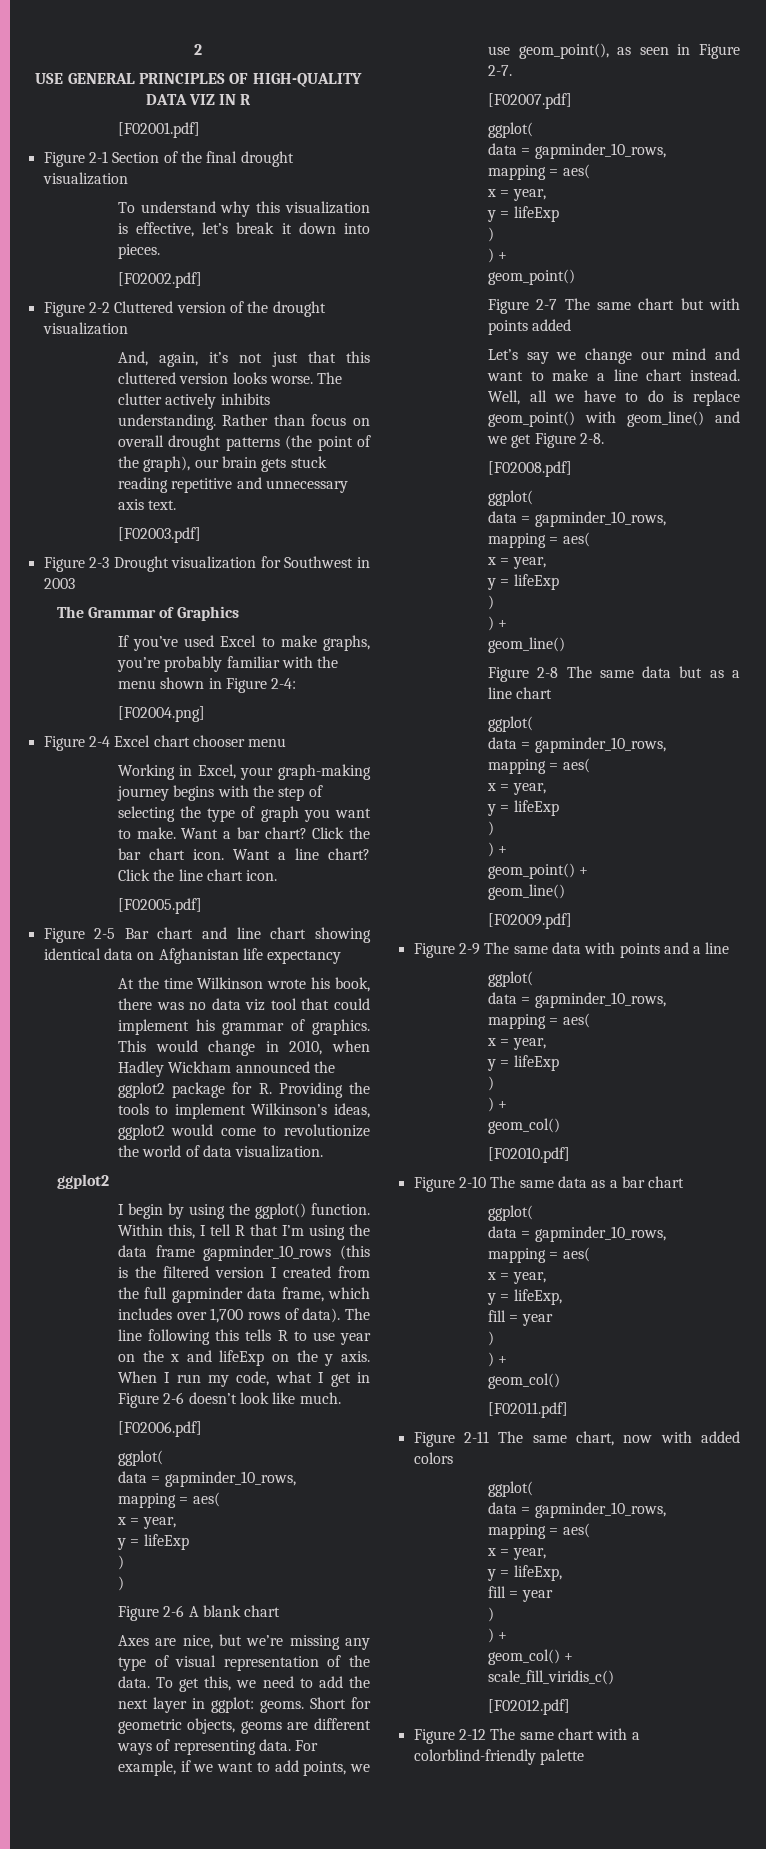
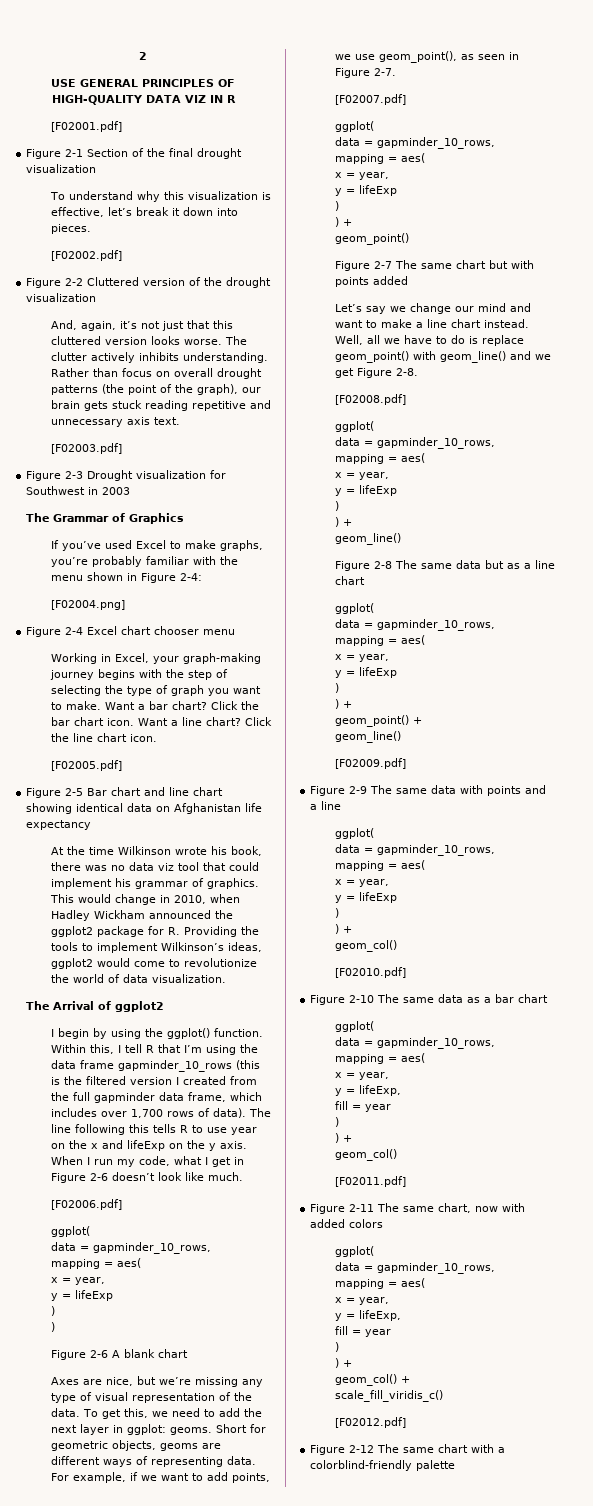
  This would change in 2010, when Hadley Wickham announced the ggplot2 package for R. Providing the tools to implement Wilkinson’s ideas, ggplot2 would come to revolutionize the world of data visualization.
- ggplot2
+ The Arrival of ggplot2

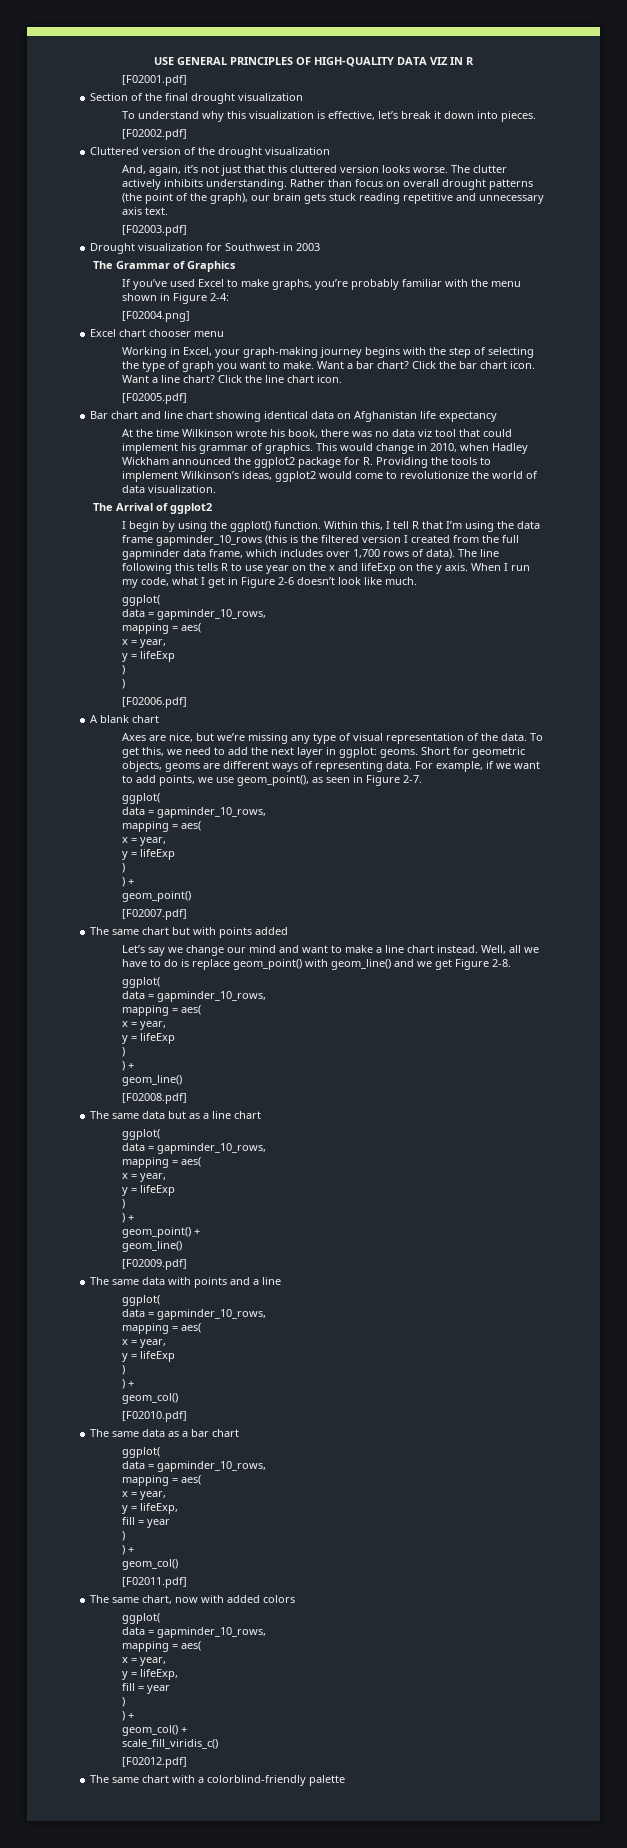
- 2
- Figure 2-1 Section of the final drought visualization
+ Section of the final drought visualization
- Figure 2-2 Cluttered version of the drought visualization
+ Cluttered version of the drought visualization
- Figure 2-3 Drought visualization for Southwest in 2003
+ Drought visualization for Southwest in 2003
- Figure 2-4 Excel chart chooser menu
+ Excel chart chooser menu
- Figure 2-5 Bar chart and line chart showing identical data on Afghanistan life expectancy
+ Bar chart and line chart showing identical data on Afghanistan life expectancy
- [F02006.pdf]
- Figure 2-6 A blank chart
+ [F02006.pdf]
+ A blank chart
- [F02007.pdf]
- Figure 2-7 The same chart but with points added
+ [F02007.pdf]
+ The same chart but with points added
- [F02008.pdf]
- Figure 2-8 The same data but as a line chart
+ [F02008.pdf]
+ The same data but as a line chart
- Figure 2-9 The same data with points and a line
+ The same data with points and a line
- Figure 2-10 The same data as a bar chart
+ The same data as a bar chart
- Figure 2-11 The same chart, now with added colors
+ The same chart, now with added colors
- Figure 2-12 The same chart with a colorblind-friendly palette
+ The same chart with a colorblind-friendly palette

